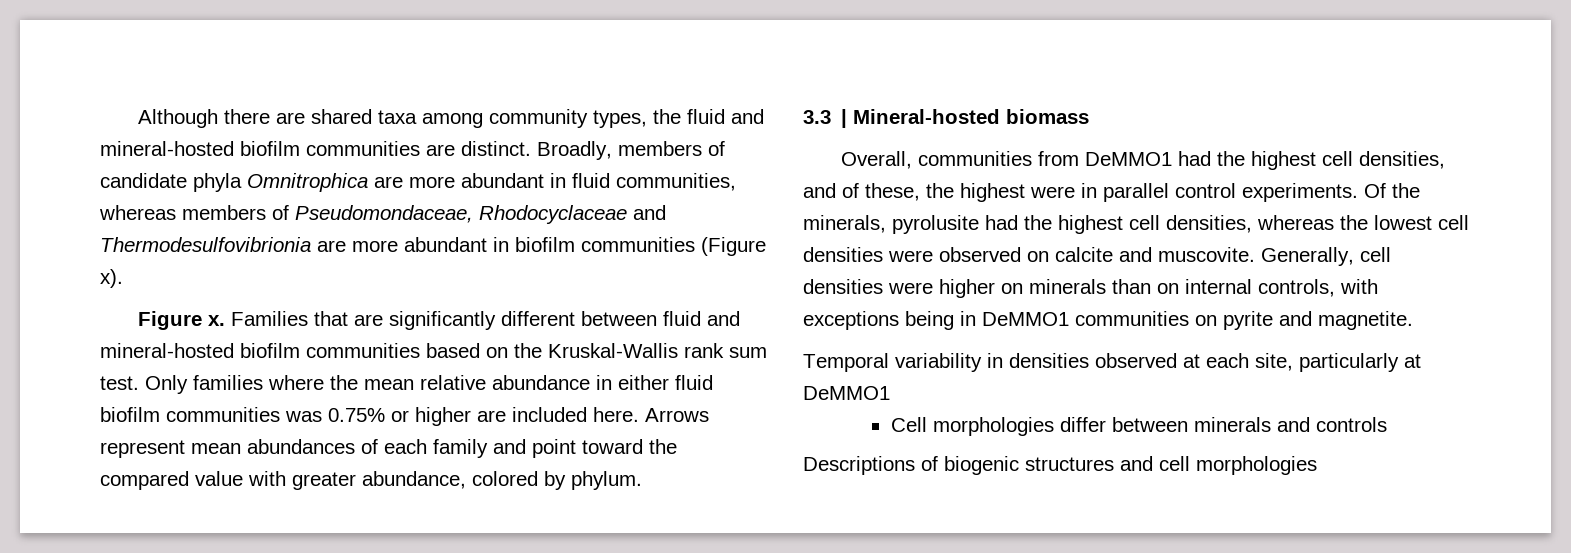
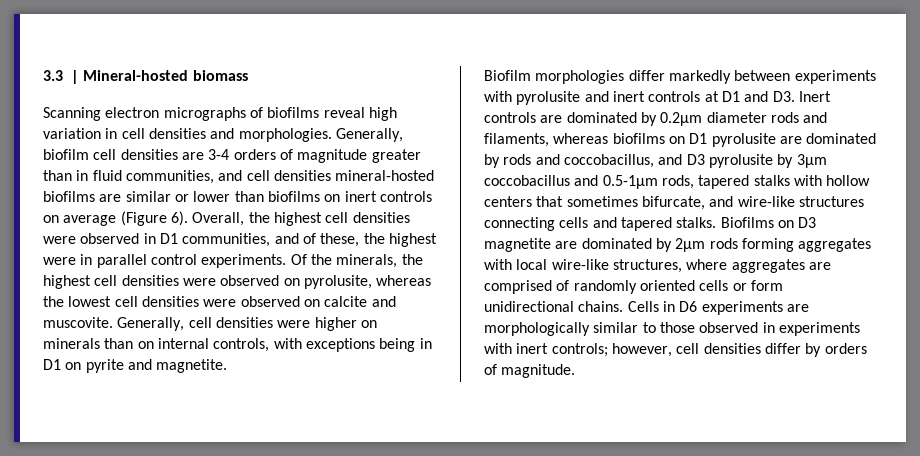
- Although there are shared taxa among community types, the fluid and mineral-hosted biofilm communities are distinct. Broadly, members of candidate phyla Omnitrophica are more abundant in fluid communities, whereas members of Pseudomondaceae, Rhodocyclaceae and Thermodesulfovibrionia are more abundant in biofilm communities (Figure x).
- Figure x. Families that are significantly different between fluid and mineral-hosted biofilm communities based on the Kruskal-Wallis rank sum test. Only families where the mean relative abundance in either fluid biofilm communities was 0.75% or higher are included here. Arrows represent mean abundances of each family and point toward the compared value with greater abundance, colored by phylum.
  3.3 | Mineral-hosted biomass
- Overall, communities from DeMMO1 had the highest cell densities, and of these, the highest were in parallel control experiments.
+ Scanning electron micrographs of biofilms reveal high variation in cell densities and morphologies. Generally, biofilm cell densities are 3-4 orders of magnitude greater than in fluid communities, and cell densities mineral-hosted biofilms are similar or lower than biofilms on inert controls on average (Figure 6). Overall, the highest cell densities were observed in D1 communities, and of these, the highest were in parallel control experiments.
- Of the minerals, pyrolusite had the highest cell densities, whereas the lowest cell densities were observed on calcite and muscovite.
+ Of the minerals, the highest cell densities were observed on pyrolusite, whereas the lowest cell densities were observed on calcite and muscovite.
- Generally, cell densities were higher on minerals than on internal controls, with exceptions being in DeMMO1 communities on pyrite and magnetite.
+ Generally, cell densities were higher on minerals than on internal controls, with exceptions being in D1 on pyrite and magnetite.
- Temporal variability in densities observed at each site, particularly at DeMMO1
- Cell morphologies differ between minerals and controls
- Descriptions of biogenic structures and cell morphologies
+ Biofilm morphologies differ markedly between experiments with pyrolusite and inert controls at D1 and D3. Inert controls are dominated by 0.2μm diameter rods and filaments, whereas biofilms on D1 pyrolusite are dominated by rods and coccobacillus, and D3 pyrolusite by 3μm coccobacillus and 0.5-1μm rods, tapered stalks with hollow centers that sometimes bifurcate, and wire-like structures connecting cells and tapered stalks. Biofilms on D3 magnetite are dominated by 2μm rods forming aggregates with local wire-like structures, where aggregates are comprised of randomly oriented cells or form unidirectional chains. Cells in D6 experiments are morphologically similar to those observed in experiments with inert controls; however, cell densities differ by orders of magnitude.

